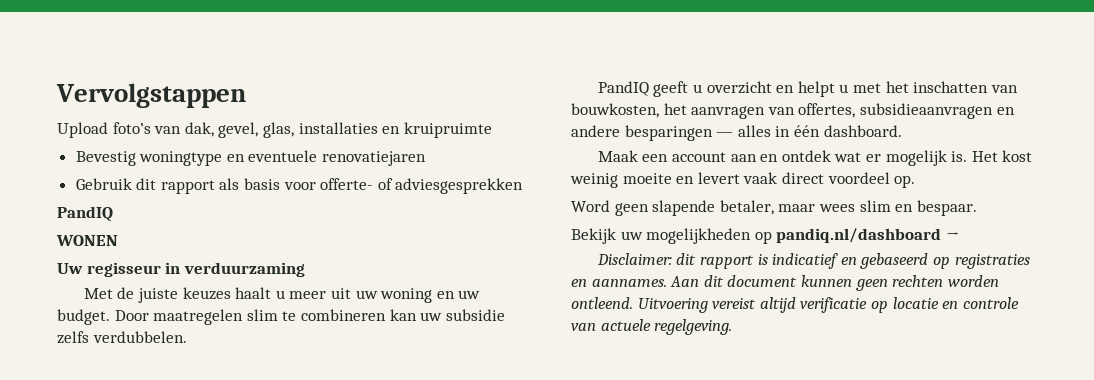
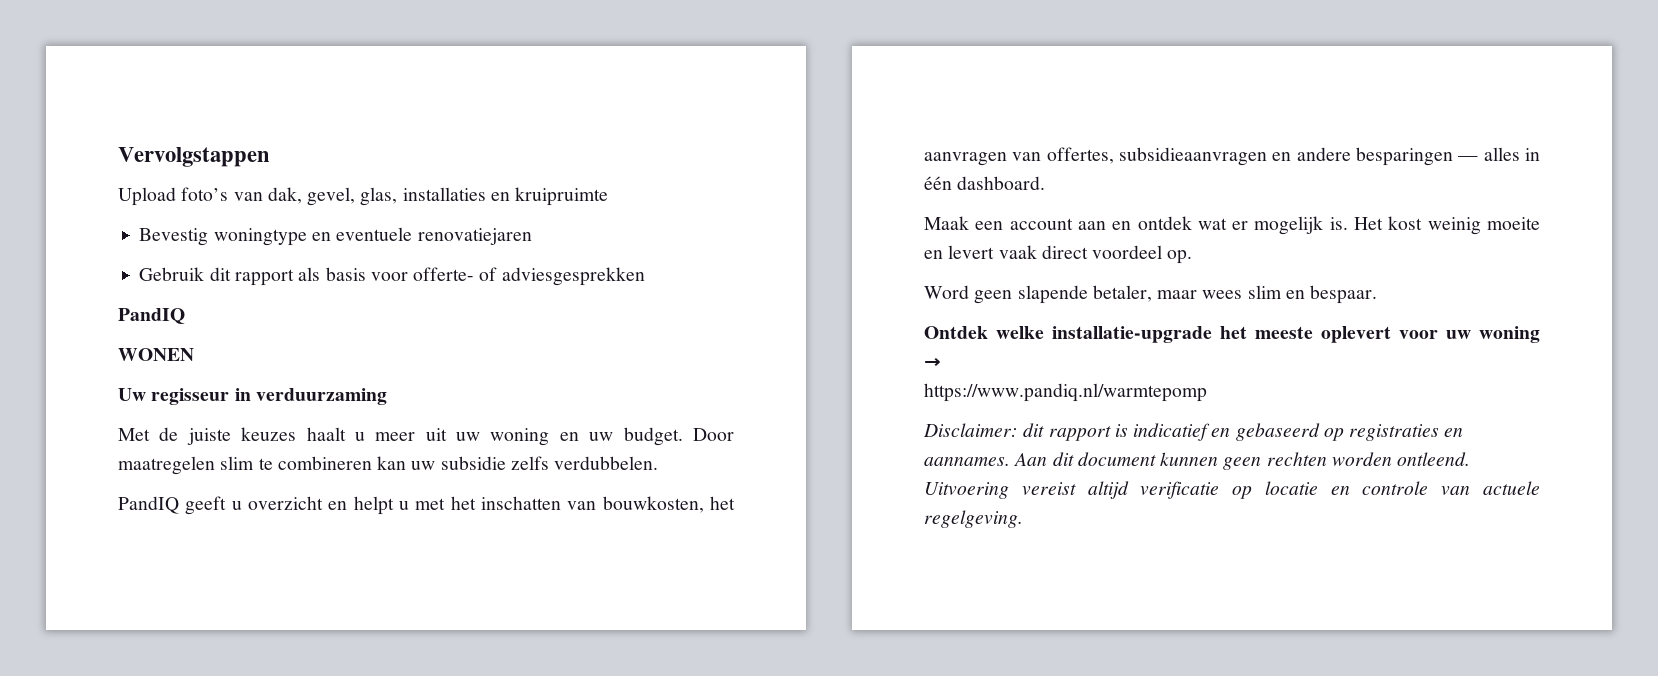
- Bekijk uw mogelijkheden op pandiq.nl/dashboard →
+ Ontdek welke installatie-upgrade het meeste oplevert voor uw woning →
+ https://www.pandiq.nl/warmtepomp

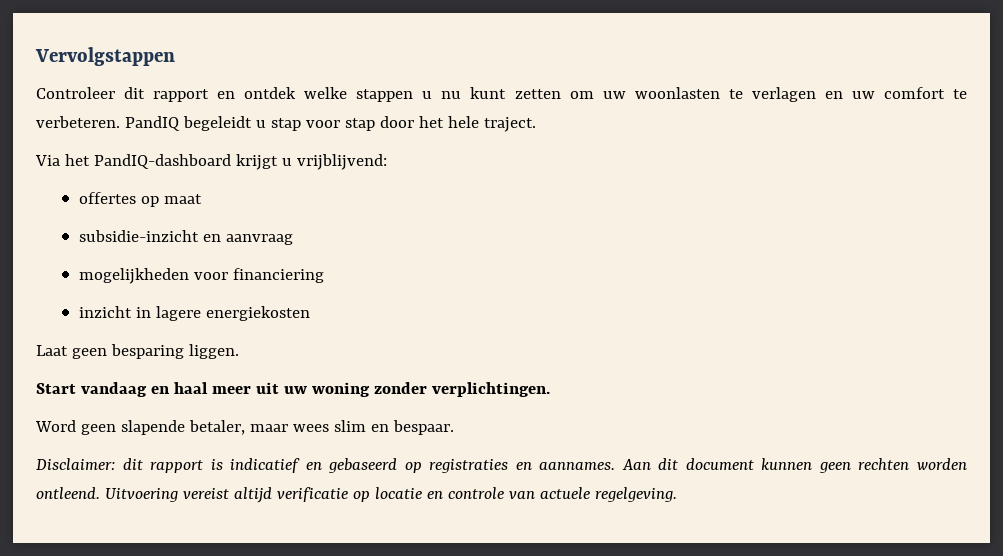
- Upload foto’s van dak, gevel, glas, installaties en kruipruimte
- Bevestig woningtype en eventuele renovatiejaren
- Gebruik dit rapport als basis voor offerte- of adviesgesprekken
- PandIQ
- WONEN
- Uw regisseur in verduurzaming
- Met de juiste keuzes haalt u meer uit uw woning en uw budget. Door maatregelen slim te combineren kan uw subsidie zelfs verdubbelen.
- PandIQ geeft u overzicht en helpt u met het inschatten van bouwkosten, het aanvragen van offertes, subsidieaanvragen en andere besparingen — alles in één dashboard.
- Maak een account aan en ontdek wat er mogelijk is. Het kost weinig moeite en levert vaak direct voordeel op.
+ Controleer dit rapport en ontdek welke stappen u nu kunt zetten om uw woonlasten te verlagen en uw comfort te verbeteren. PandIQ begeleidt u stap voor stap door het hele traject.
+ Via het PandIQ-dashboard krijgt u vrijblijvend:
+ offertes op maat
+ subsidie-inzicht en aanvraag
+ mogelijkheden voor financiering
+ inzicht in lagere energiekosten
+ Laat geen besparing liggen.
+ Start vandaag en haal meer uit uw woning zonder verplichtingen.
- Ontdek welke installatie-upgrade het meeste oplevert voor uw woning →
- https://www.pandiq.nl/warmtepomp

